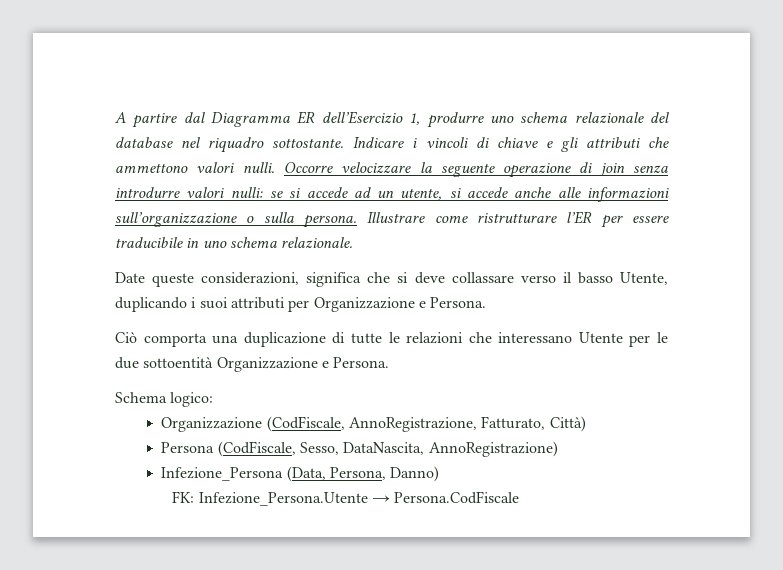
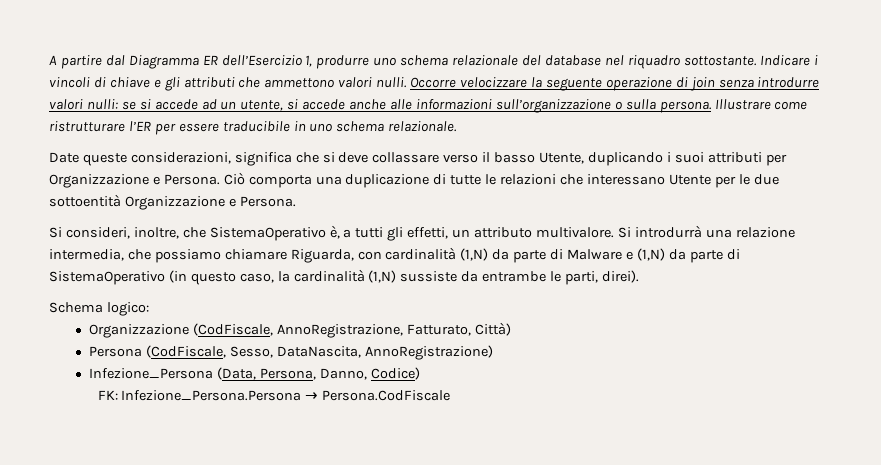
- Date queste considerazioni, significa che si deve collassare verso il basso Utente, duplicando i suoi attributi per Organizzazione e Persona.
- Ciò comporta una duplicazione di tutte le relazioni che interessano Utente per le due sottoentità Organizzazione e Persona.
+ Date queste considerazioni, significa che si deve collassare verso il basso Utente, duplicando i suoi attributi per Organizzazione e Persona. Ciò comporta una duplicazione di tutte le relazioni che interessano Utente per le due sottoentità Organizzazione e Persona.
+ Si consideri, inoltre, che SistemaOperativo è, a tutti gli effetti, un attributo multivalore. Si introdurrà una relazione intermedia, che possiamo chiamare Riguarda, con cardinalità (1,N) da parte di Malware e (1,N) da parte di SistemaOperativo (in questo caso, la cardinalità (1,N) sussiste da entrambe le parti, direi).
- Infezione_Persona (Data, Persona, Danno)
+ Infezione_Persona (Data, Persona, Danno, Codice)
- FK: Infezione_Persona.Utente → Persona.CodFiscale
+ FK: Infezione_Persona.Persona → Persona.CodFiscale

